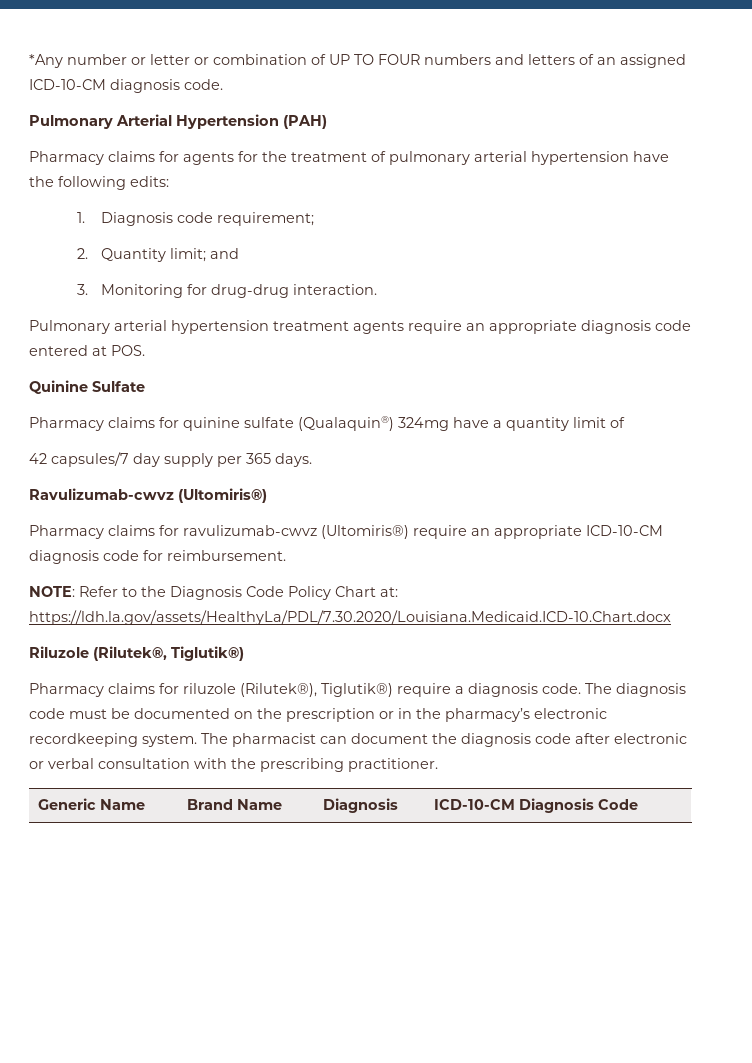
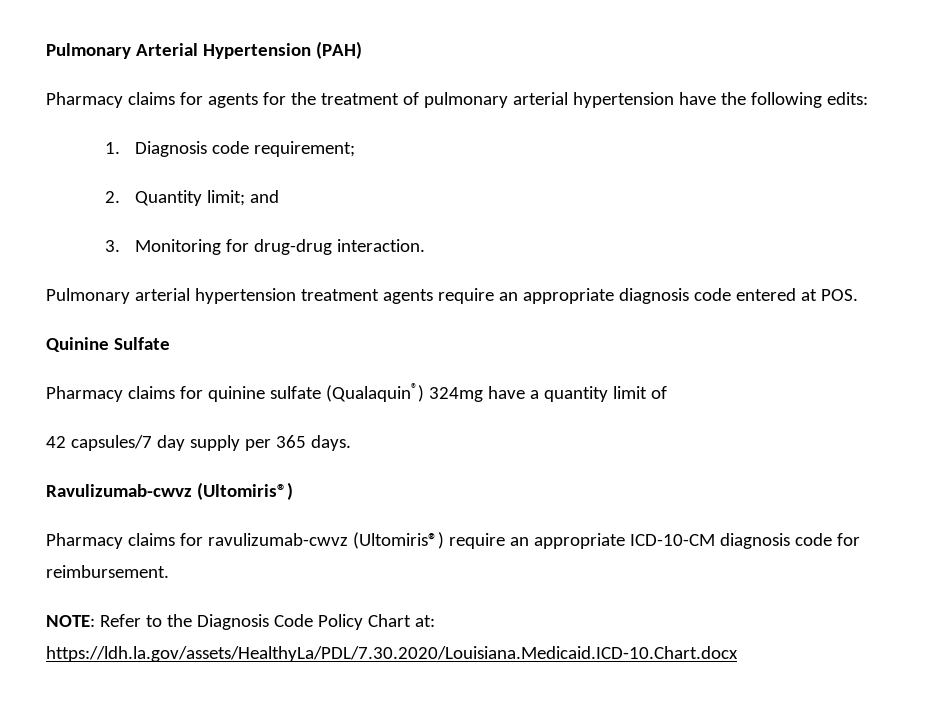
- *Any number or letter or combination of UP TO FOUR numbers and letters of an assigned ICD-10-CM diagnosis code.
- Riluzole (Rilutek®, Tiglutik®)
- Pharmacy claims for riluzole (Rilutek®), Tiglutik®) require a diagnosis code. The diagnosis code must be documented on the prescription or in the pharmacy’s electronic recordkeeping system. The pharmacist can document the diagnosis code after electronic or verbal consultation with the prescribing practitioner.
- Generic Name | Brand Name | Diagnosis | ICD-10-CM Diagnosis Code

